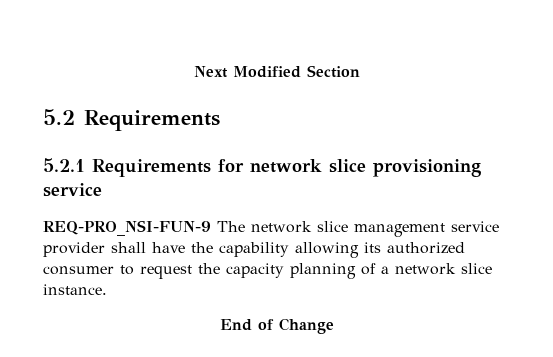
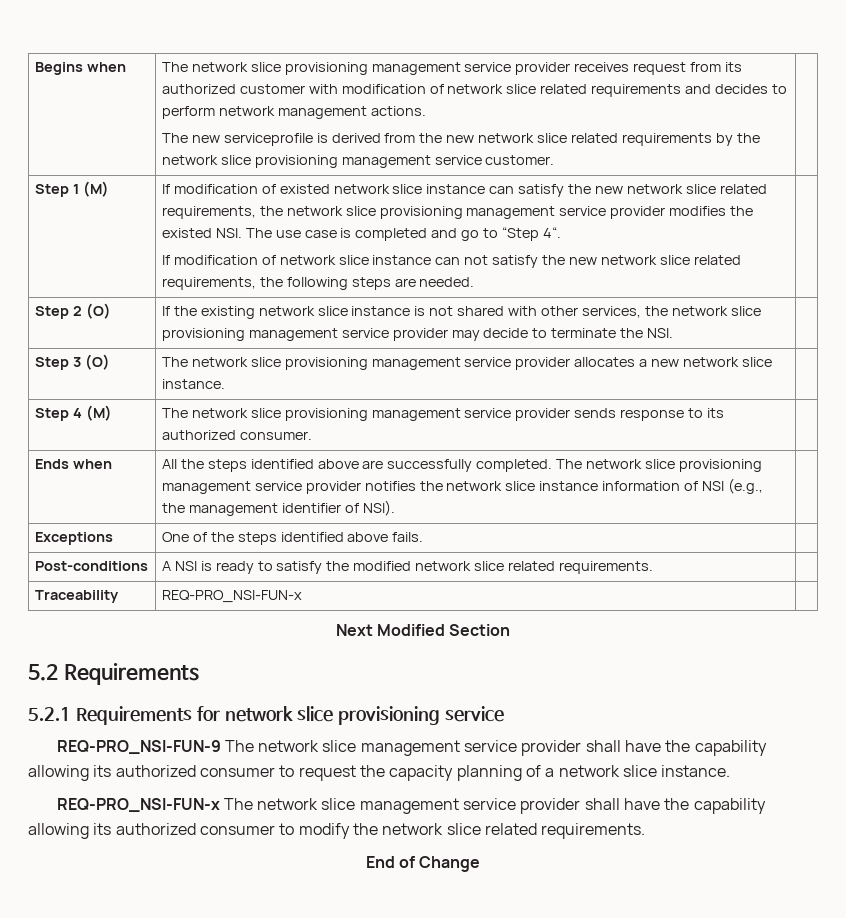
+ Begins when | The network slice provisioning management service provider receives request from its authorized customer with modification of network slice related requirements and decides to perform network management actions.
+ The new serviceprofile is derived from the new network slice related requirements by the network slice provisioning management service customer. |
+ Step 1 (M) | If modification of existed network slice instance can satisfy the new network slice related requirements, the network slice provisioning management service provider modifies the existed NSI. The use case is completed and go to “Step 4“.
+ If modification of network slice instance can not satisfy the new network slice related requirements, the following steps are needed. |
+ Step 2 (O) | If the existing network slice instance is not shared with other services, the network slice provisioning management service provider may decide to terminate the NSI. |
+ Step 3 (O) | The network slice provisioning management service provider allocates a new network slice instance. |
+ Step 4 (M) | The network slice provisioning management service provider sends response to its authorized consumer. |
+ Ends when | All the steps identified above are successfully completed. The network slice provisioning management service provider notifies the network slice instance information of NSI (e.g., the management identifier of NSI). |
+ Exceptions | One of the steps identified above fails. |
+ Post-conditions | A NSI is ready to satisfy the modified network slice related requirements. |
+ Traceability | REQ-PRO_NSI-FUN-x |
+ REQ-PRO_NSI-FUN-x The network slice management service provider shall have the capability allowing its authorized consumer to modify the network slice related requirements.

